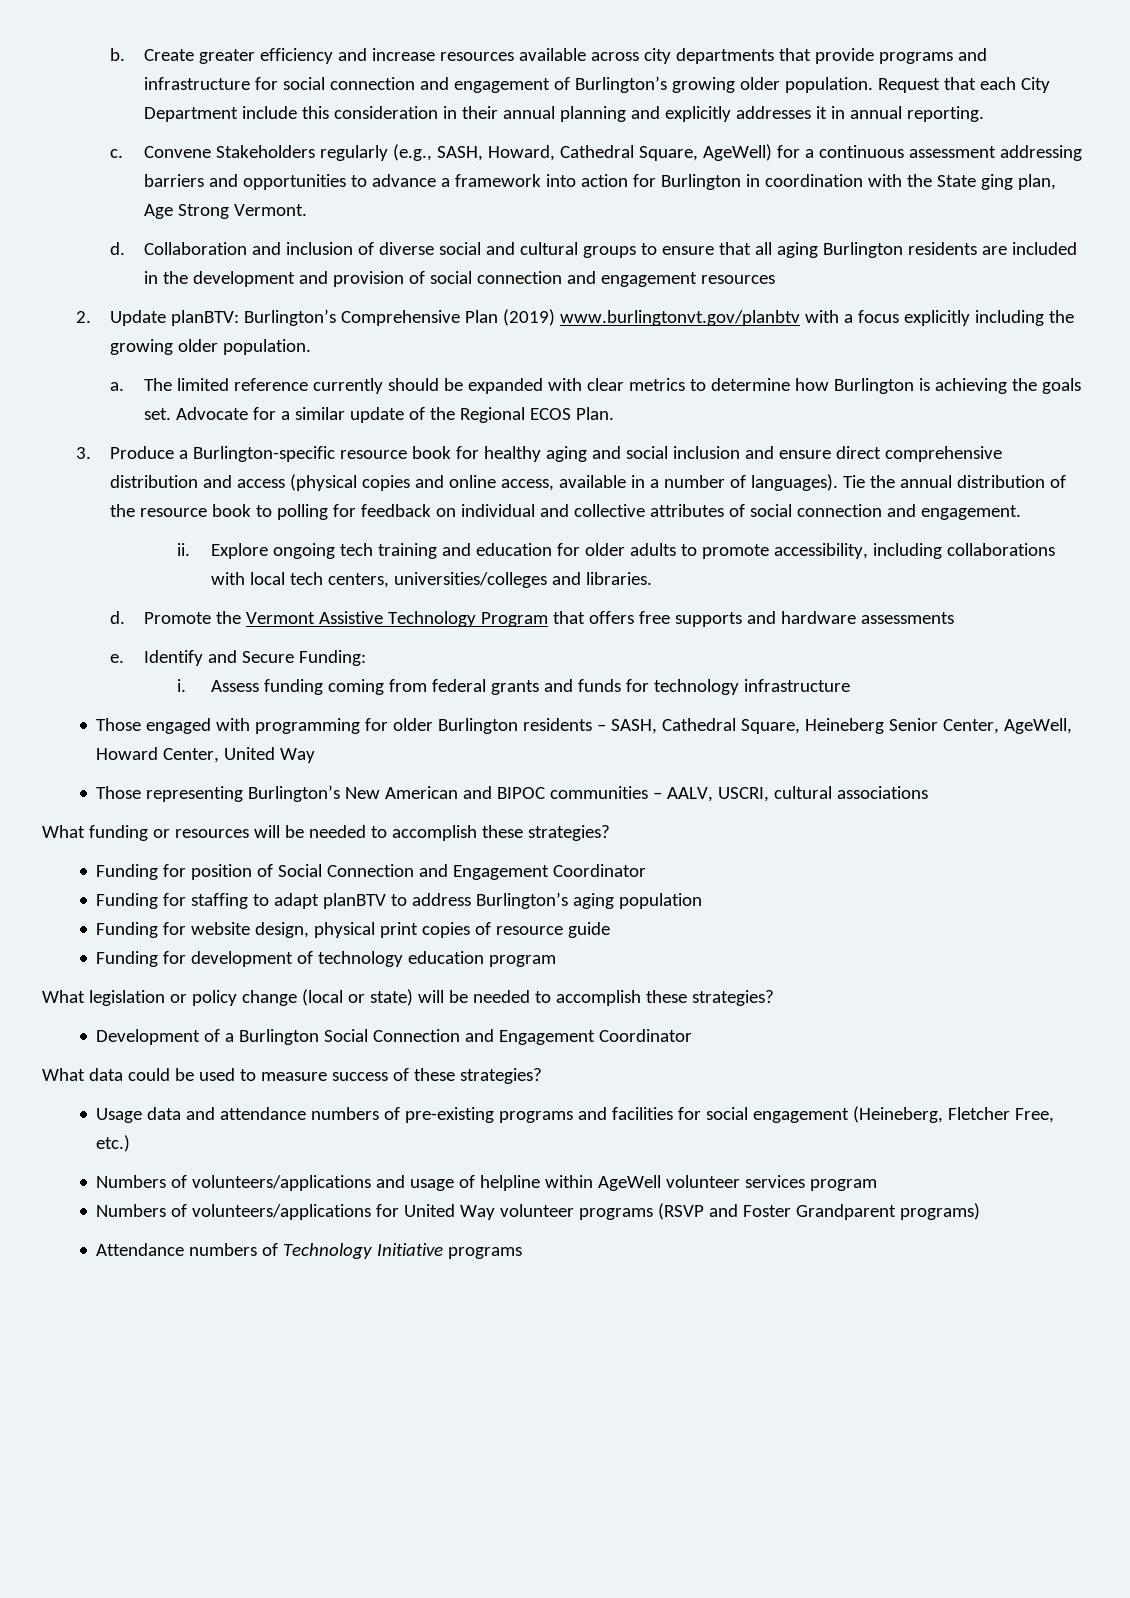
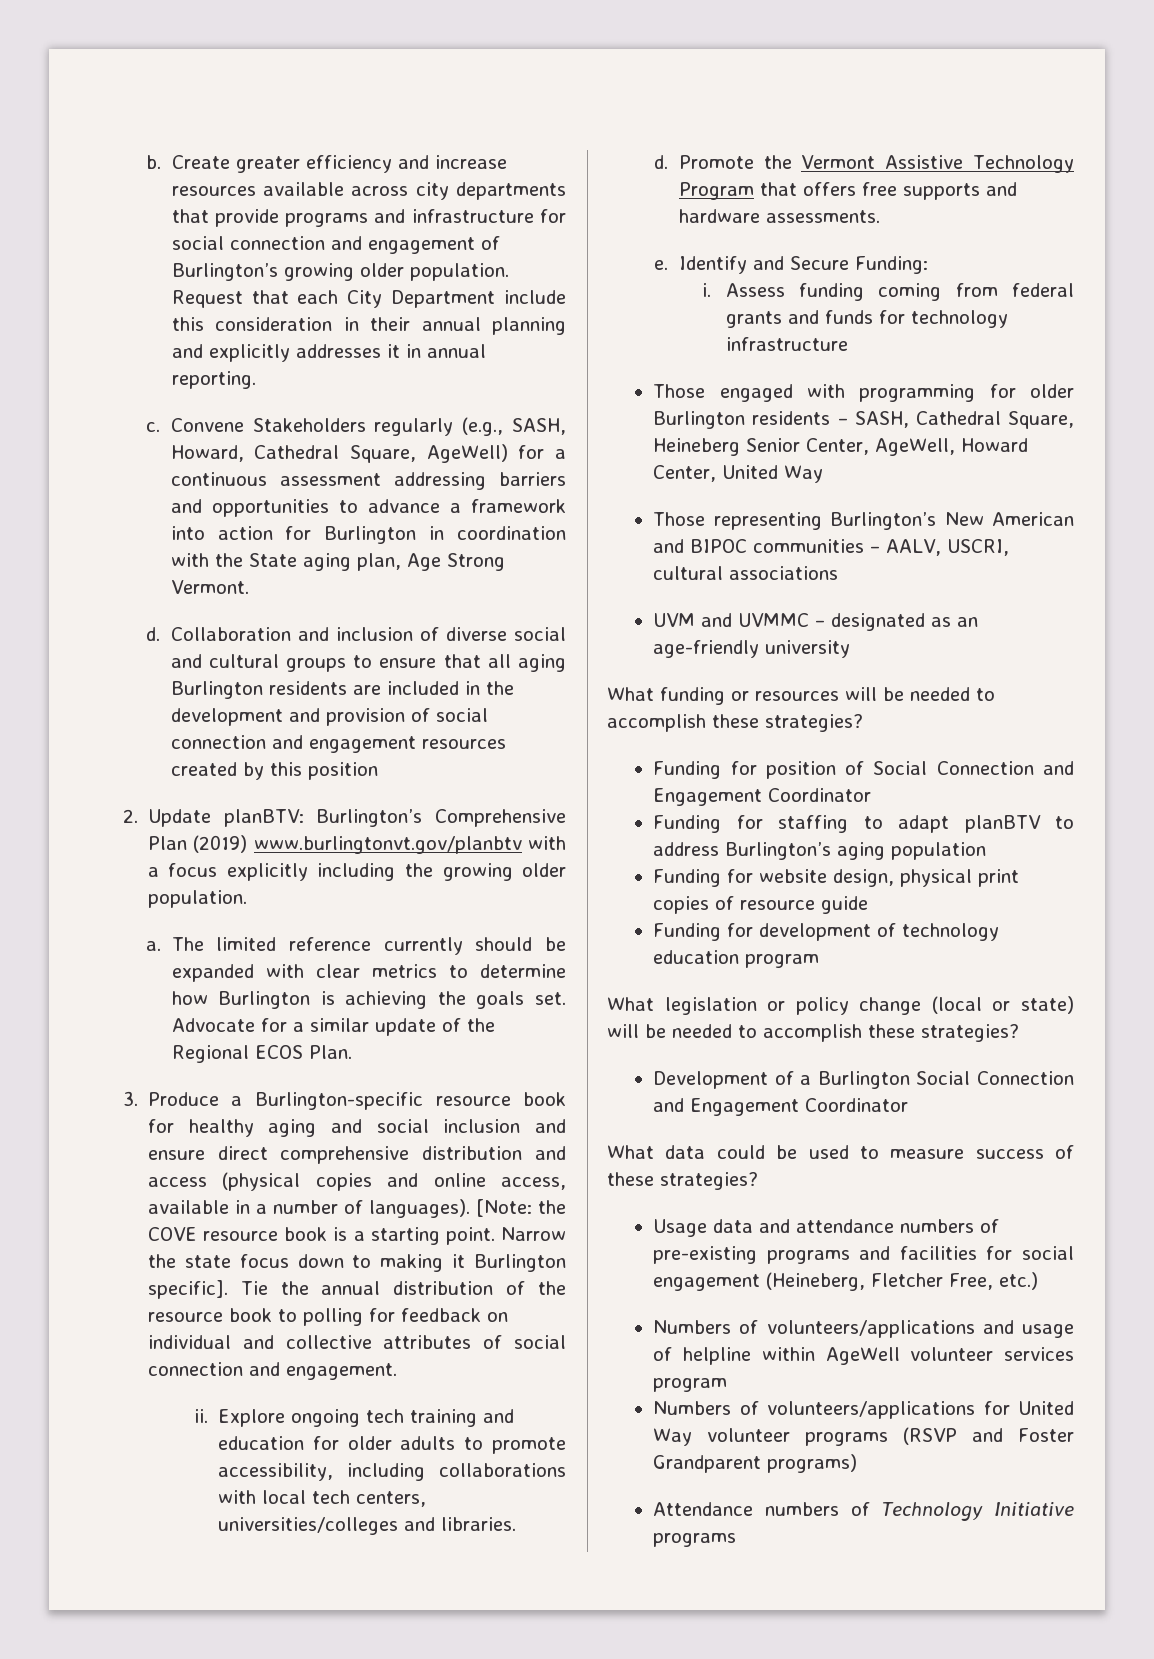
- Convene Stakeholders regularly (e.g., SASH, Howard, Cathedral Square, AgeWell) for a continuous assessment addressing barriers and opportunities to advance a framework into action for Burlington in coordination with the State ging plan, Age Strong Vermont.
+ Convene Stakeholders regularly (e.g., SASH, Howard, Cathedral Square, AgeWell) for a continuous assessment addressing barriers and opportunities to advance a framework into action for Burlington in coordination with the State aging plan, Age Strong Vermont.
- Collaboration and inclusion of diverse social and cultural groups to ensure that all aging Burlington residents are included in the development and provision of social connection and engagement resources
+ Collaboration and inclusion of diverse social and cultural groups to ensure that all aging Burlington residents are included in the development and provision of social connection and engagement resources created by this position
+ [Note: the COVE resource book is a starting point. Narrow the state focus down to making it Burlington specific].
- Promote the Vermont Assistive Technology Program that offers free supports and hardware assessments
+ Promote the Vermont Assistive Technology Program that offers free supports and hardware assessments.
+ UVM and UVMMC – designated as an age-friendly university

